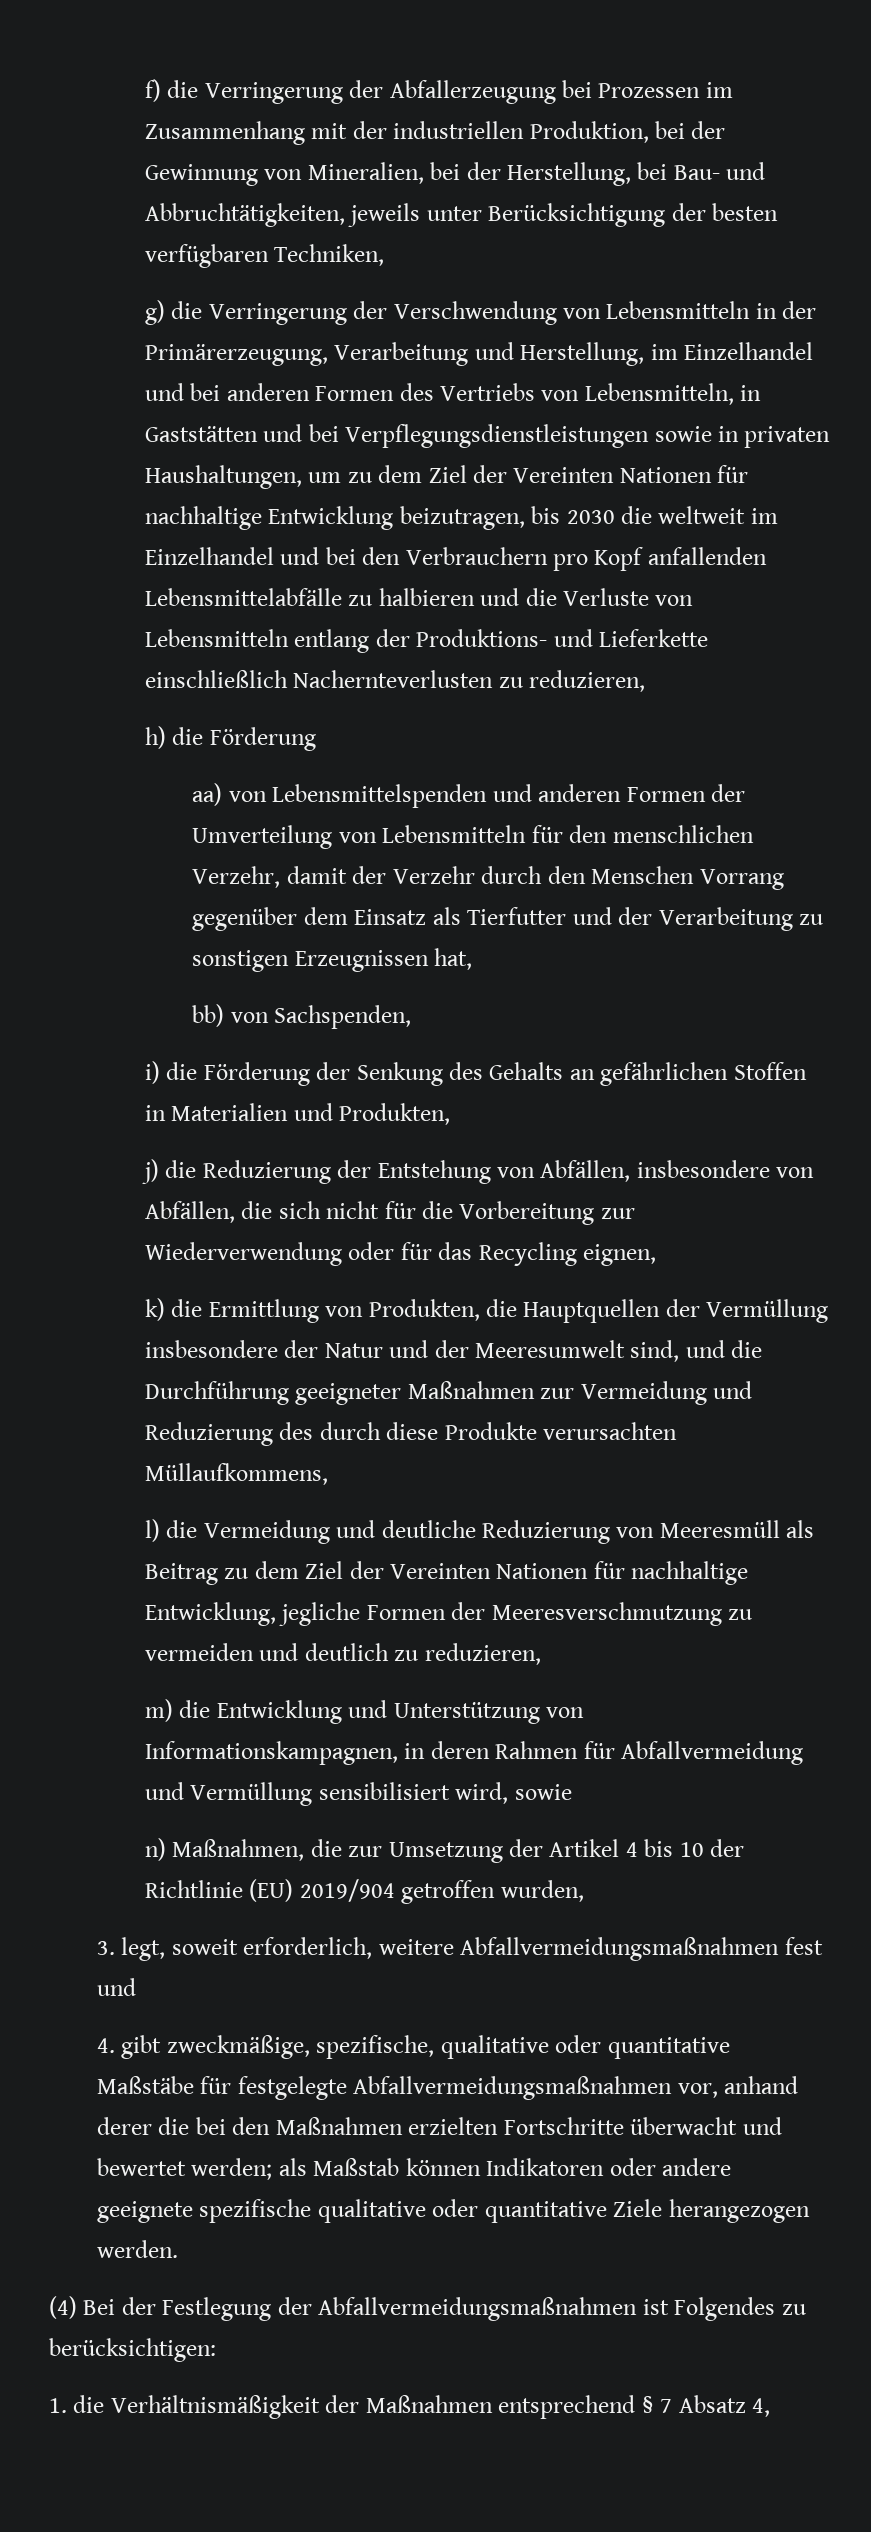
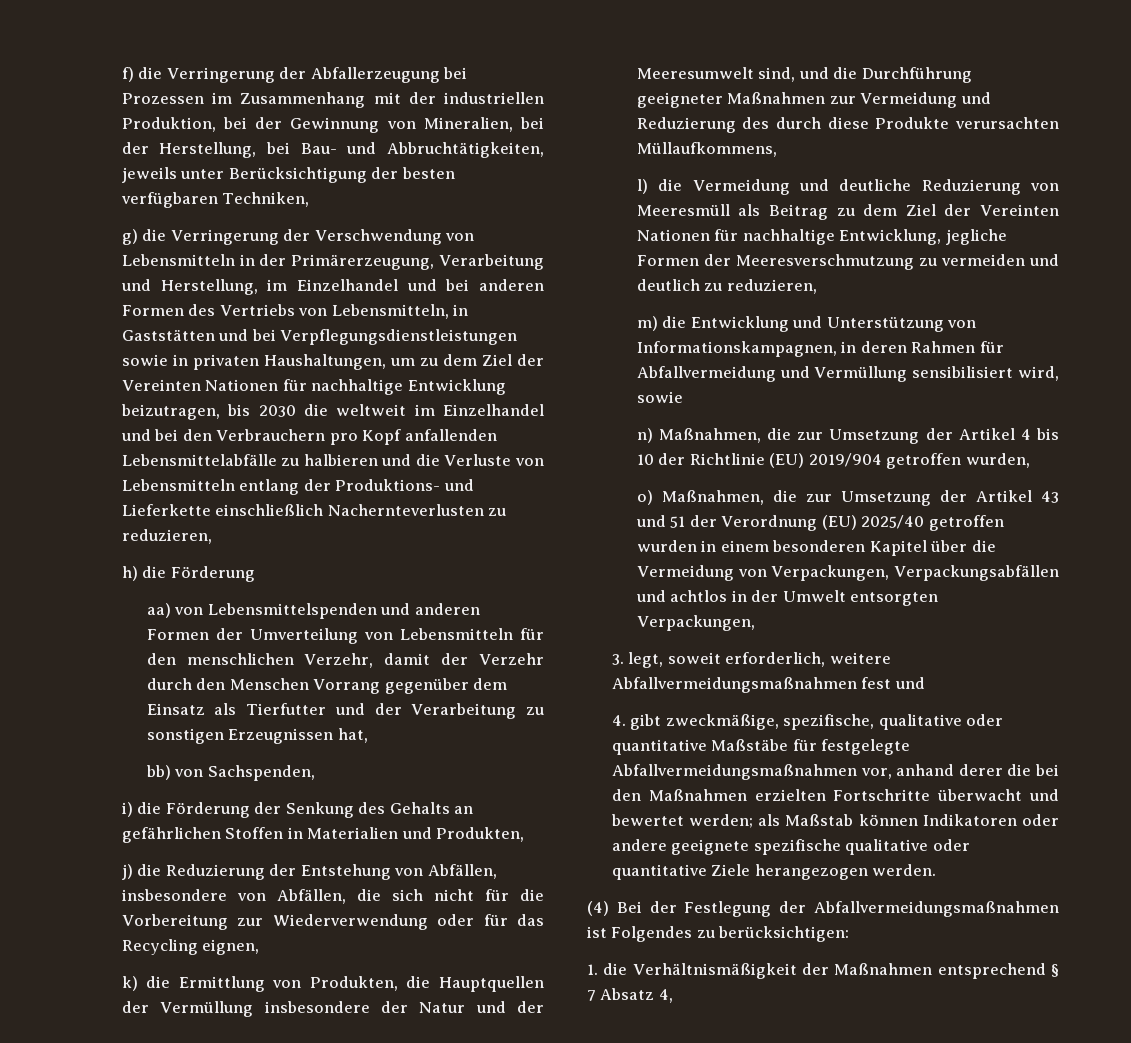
+ o) Maßnahmen, die zur Umsetzung der Artikel 43 und 51 der Verordnung (EU) 2025/40 getroffen wurden in einem besonderen Kapitel über die Vermeidung von Verpackungen, Verpackungsabfällen und achtlos in der Umwelt entsorgten Verpackungen,

